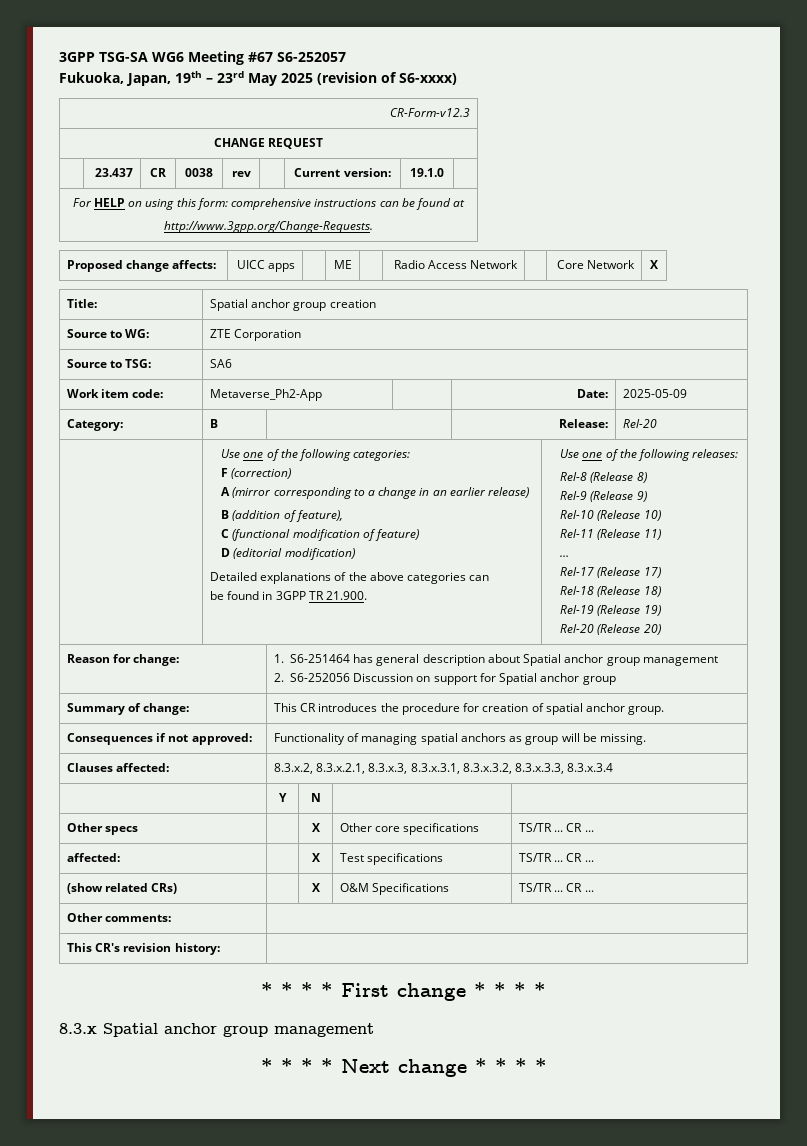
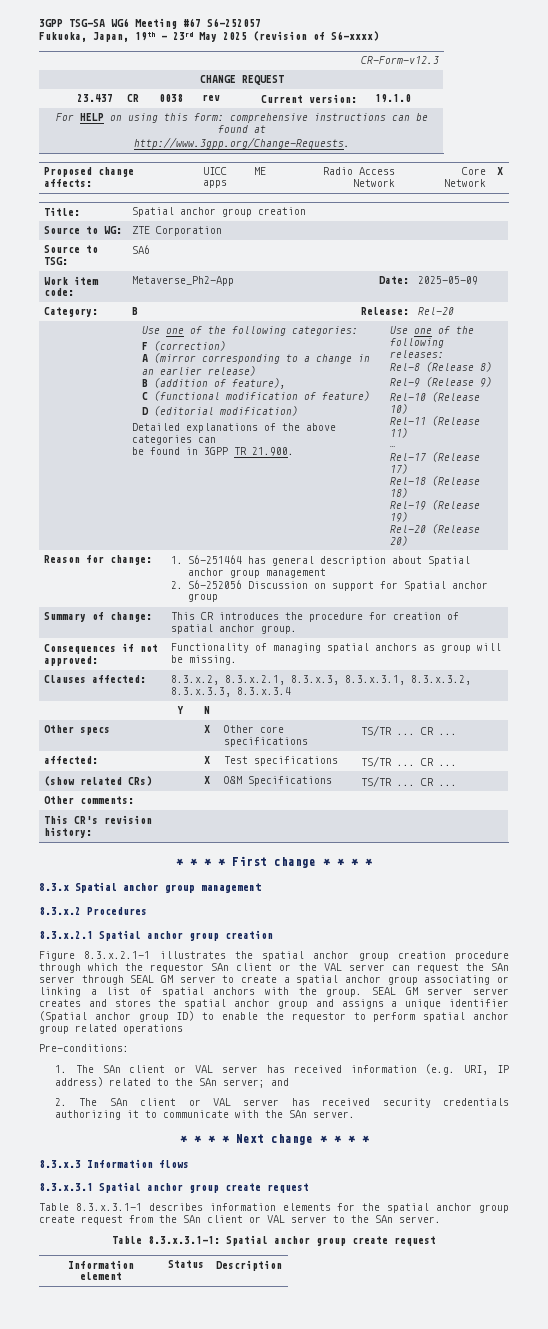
+ 8.3.x.2 Procedures
+ 8.3.x.2.1 Spatial anchor group creation
+ Figure 8.3.x.2.1-1 illustrates the spatial anchor group creation procedure through which the requestor SAn client or the VAL server can request the SAn server through SEAL GM server to create a spatial anchor group associating or linking a list of spatial anchors with the group. SEAL GM server server creates and stores the spatial anchor group and assigns a unique identifier (Spatial anchor group ID) to enable the requestor to perform spatial anchor group related operations
+ Pre-conditions:
+ 1. The SAn client or VAL server has received information (e.g. URI, IP address) related to the SAn server; and
+ 2. The SAn client or VAL server has received security credentials authorizing it to communicate with the SAn server.
+ 8.3.x.3 Information flows
+ 8.3.x.3.1 Spatial anchor group create request
+ Table 8.3.x.3.1-1 describes information elements for the spatial anchor group create request from the SAn client or VAL server to the SAn server.
+ Table 8.3.x.3.1-1: Spatial anchor group create request
+ Information element | Status | Description

